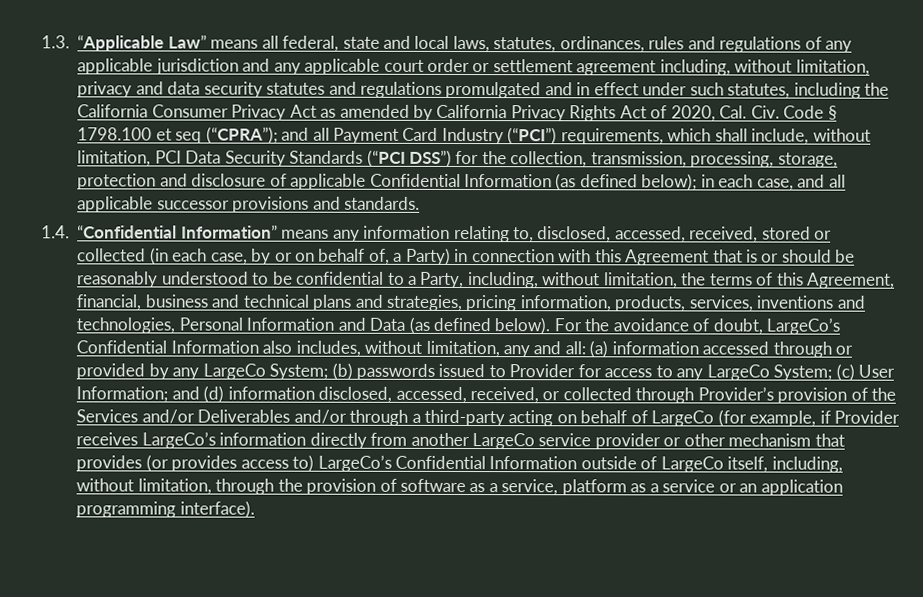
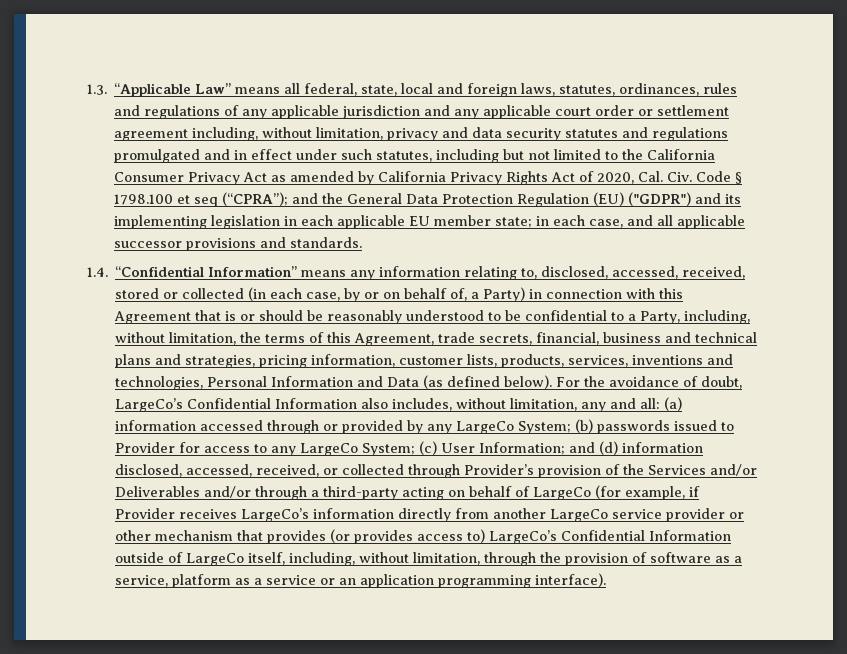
- 1.3. “Applicable Law” means all federal, state and local laws, statutes, ordinances, rules and regulations of any applicable jurisdiction and any applicable court order or settlement agreement including, without limitation, privacy and data security statutes and regulations promulgated and in effect under such statutes, including the California Consumer Privacy Act as amended by California Privacy Rights Act of 2020, Cal. Civ. Code § 1798.100 et seq (“CPRA”);
+ 1.3. “Applicable Law” means all federal, state, local and foreign laws, statutes, ordinances, rules and regulations of any applicable jurisdiction and any applicable court order or settlement agreement including, without limitation, privacy and data security statutes and regulations promulgated and in effect under such statutes, including but not limited to the California Consumer Privacy Act as amended by California Privacy Rights Act of 2020, Cal. Civ. Code § 1798.100 et seq (“CPRA”);
- and all Payment Card Industry (“PCI”) requirements, which shall include, without limitation, PCI Data Security Standards (“PCI DSS”) for the collection, transmission, processing, storage, protection and disclosure of applicable Confidential Information (as defined below);
+ and the General Data Protection Regulation (EU) ("GDPR") and its implementing legislation in each applicable EU member state;
- 1.4. “Confidential Information” means any information relating to, disclosed, accessed, received, stored or collected (in each case, by or on behalf of, a Party) in connection with this Agreement that is or should be reasonably understood to be confidential to a Party, including, without limitation, the terms of this Agreement, financial, business and technical plans and strategies, pricing information, products, services, inventions and technologies, Personal Information and Data (as defined below).
+ 1.4. “Confidential Information” means any information relating to, disclosed, accessed, received, stored or collected (in each case, by or on behalf of, a Party) in connection with this Agreement that is or should be reasonably understood to be confidential to a Party, including, without limitation, the terms of this Agreement, trade secrets, financial, business and technical plans and strategies, pricing information, customer lists, products, services, inventions and technologies, Personal Information and Data (as defined below).

